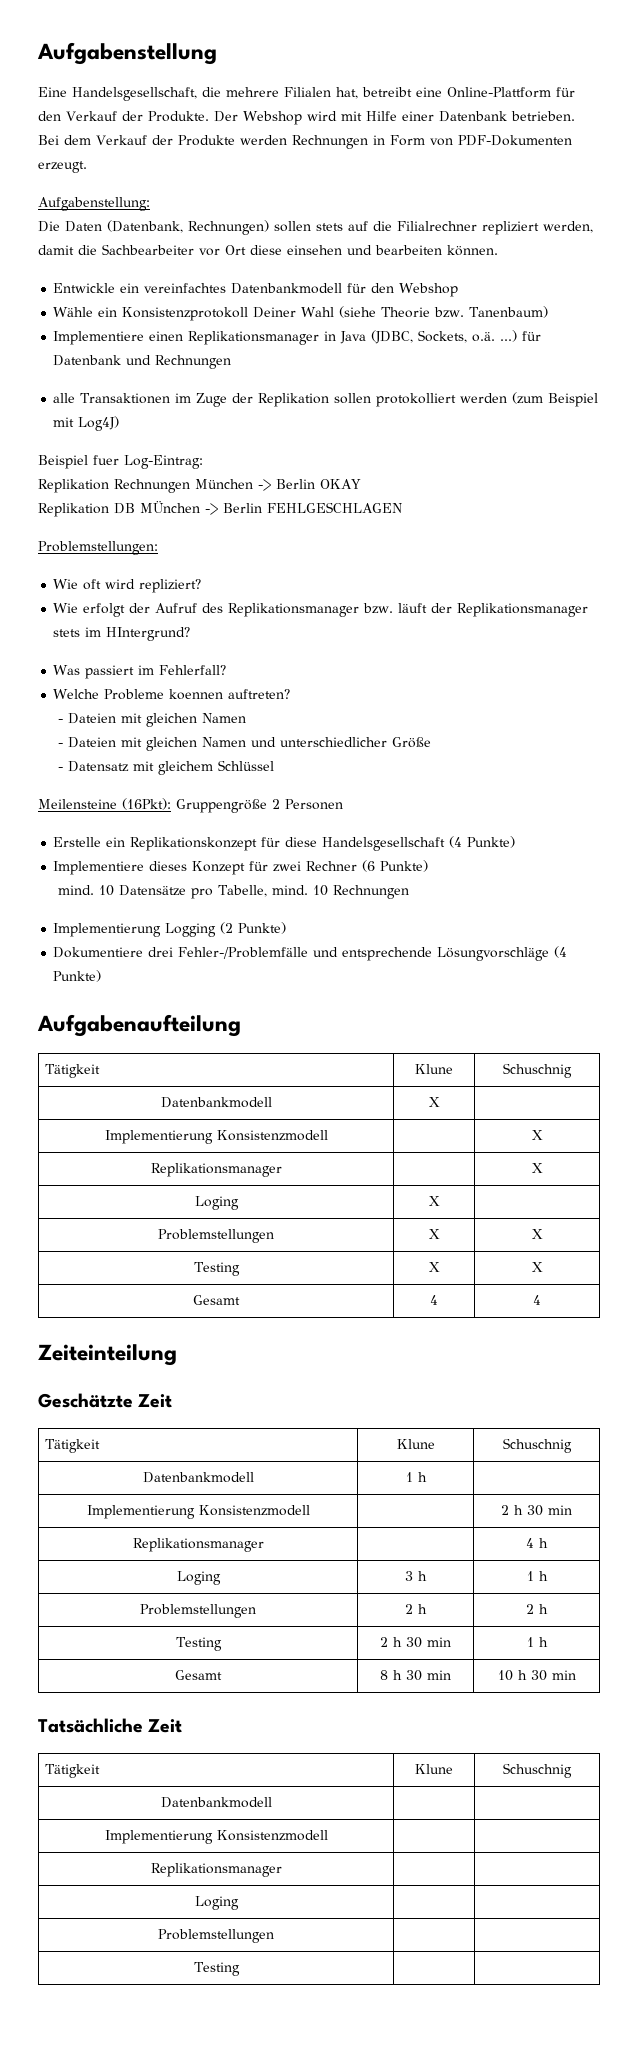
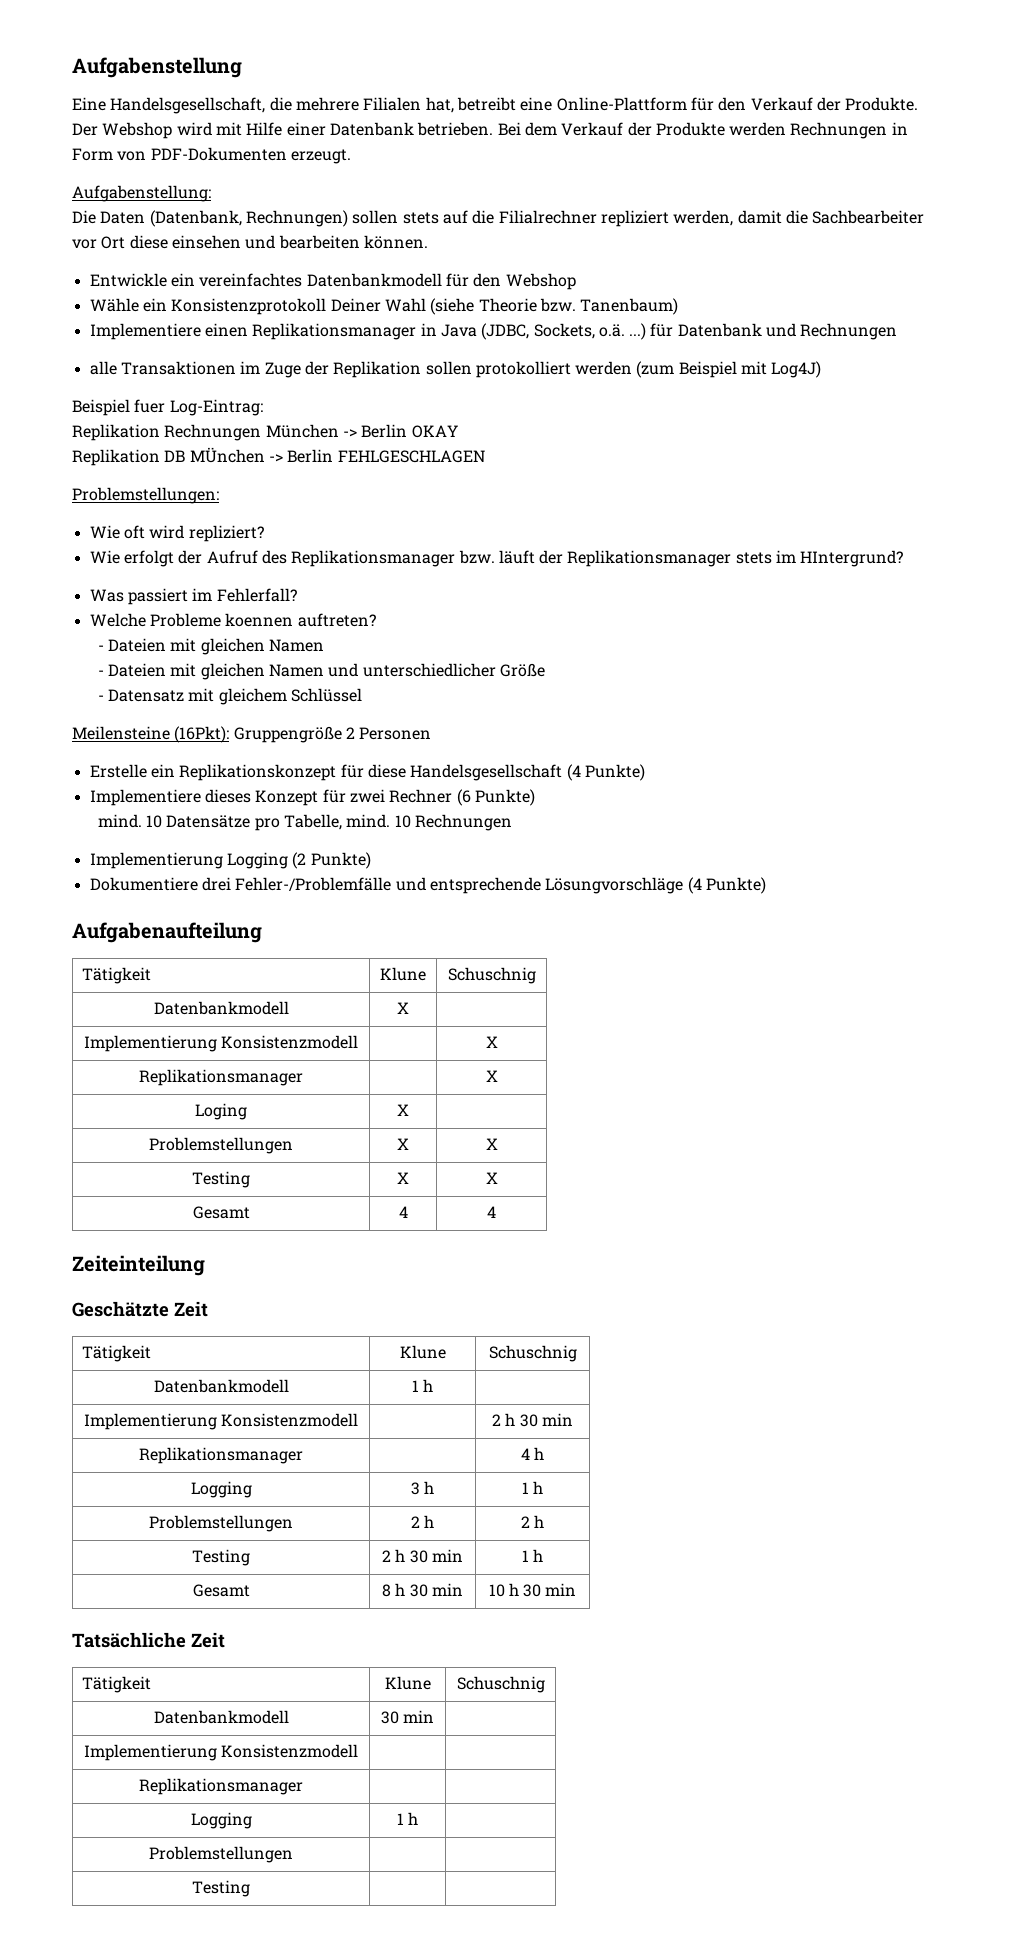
- Loging | 3 h | 1 h
+ Logging | 3 h | 1 h
  Tatsächliche Zeit
  Tätigkeit | Klune | Schuschnig
- Datenbankmodell | |
+ Datenbankmodell | 30 min |
- Loging | |
+ Logging | 1 h |

